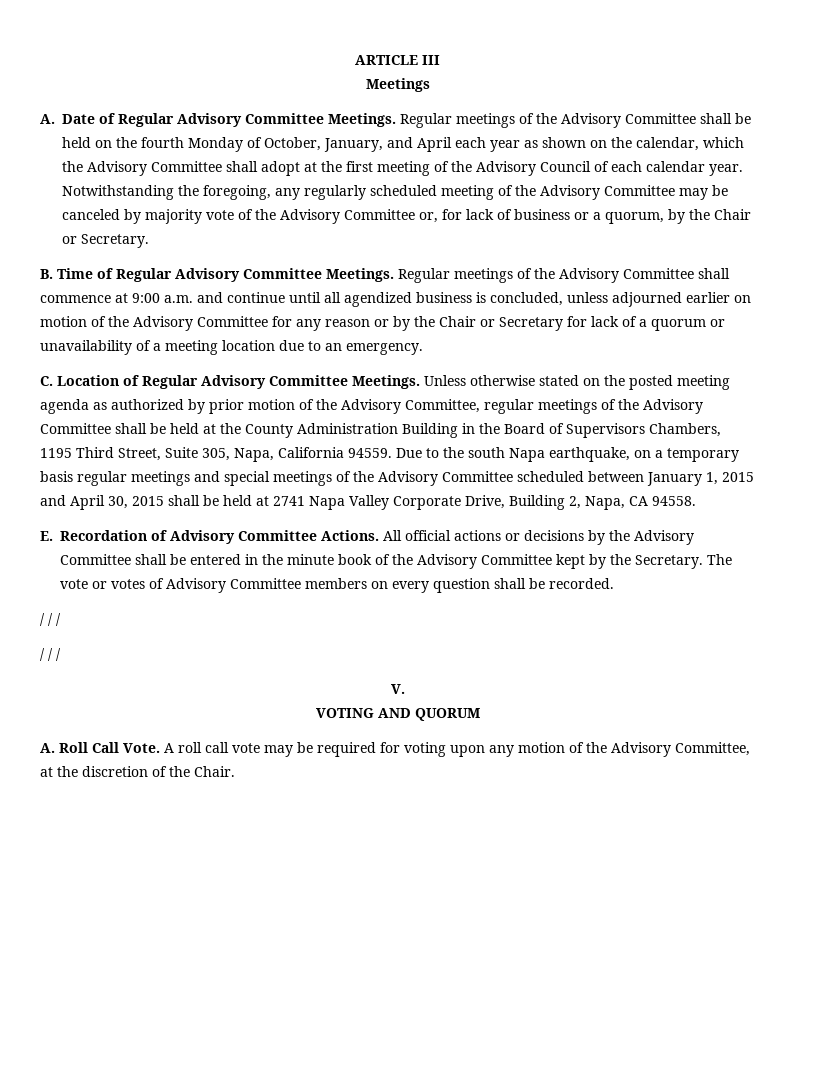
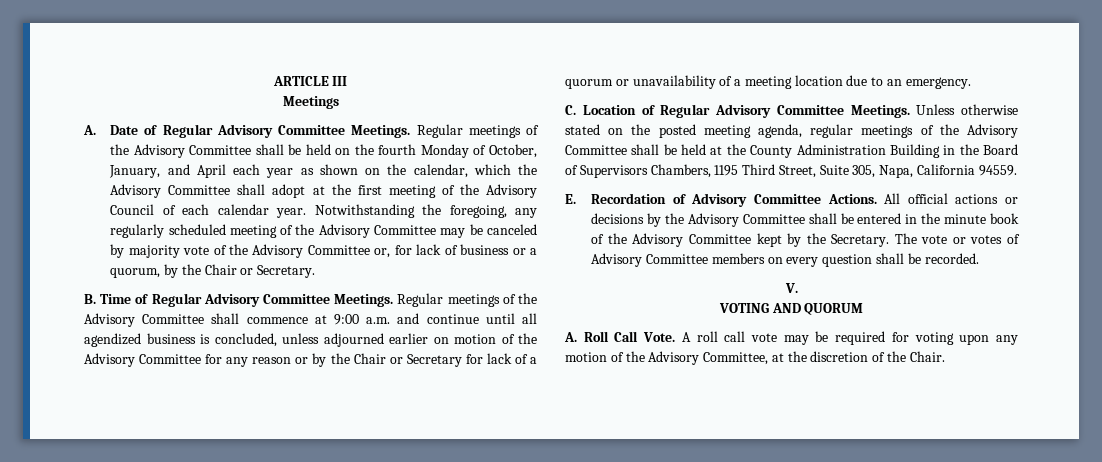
- Unless otherwise stated on the posted meeting agenda as authorized by prior motion of the Advisory Committee, regular meetings of the Advisory Committee shall be held at the County Administration Building in the Board of Supervisors Chambers, 1195 Third Street, Suite 305, Napa, California 94559. Due to the south Napa earthquake, on a temporary basis regular meetings and special meetings of the Advisory Committee scheduled between January 1, 2015 and April 30, 2015 shall be held at 2741 Napa Valley Corporate Drive, Building 2, Napa, CA 94558.
+ Unless otherwise stated on the posted meeting agenda, regular meetings of the Advisory Committee shall be held at the County Administration Building in the Board of Supervisors Chambers, 1195 Third Street, Suite 305, Napa, California 94559.
  The vote or votes of Advisory Committee members on every question shall be recorded.
- / / /
- / / /

